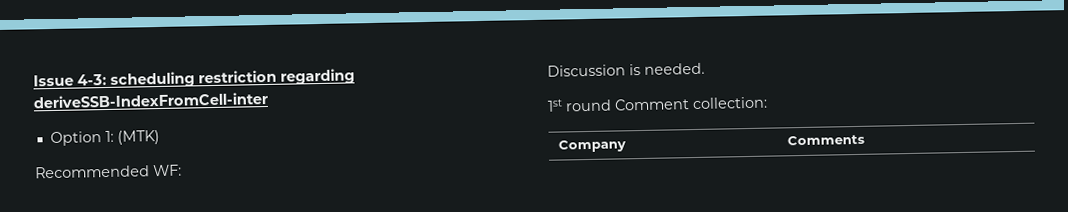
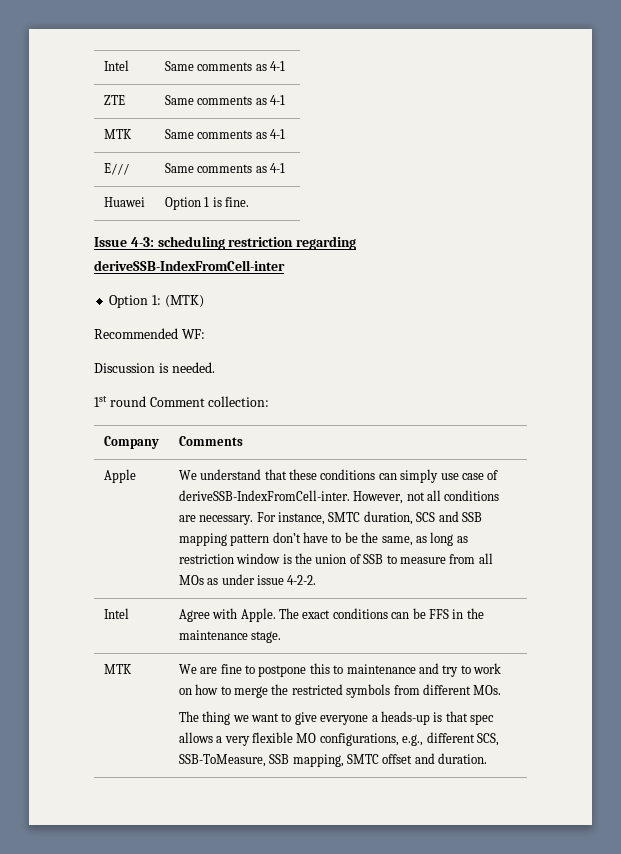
+ Intel | Same comments as 4-1
+ ZTE | Same comments as 4-1
+ MTK | Same comments as 4-1
+ E/// | Same comments as 4-1
+ Huawei | Option 1 is fine.
+ Apple | We understand that these conditions can simply use case of deriveSSB-IndexFromCell-inter. However, not all conditions are necessary. For instance, SMTC duration, SCS and SSB mapping pattern don’t have to be the same, as long as restriction window is the union of SSB to measure from all MOs as under issue 4-2-2.
+ Intel | Agree with Apple. The exact conditions can be FFS in the maintenance stage.
+ MTK | We are fine to postpone this to maintenance and try to work on how to merge the restricted symbols from different MOs.
+ The thing we want to give everyone a heads-up is that spec allows a very flexible MO configurations, e.g., different SCS, SSB-ToMeasure, SSB mapping, SMTC offset and duration.

